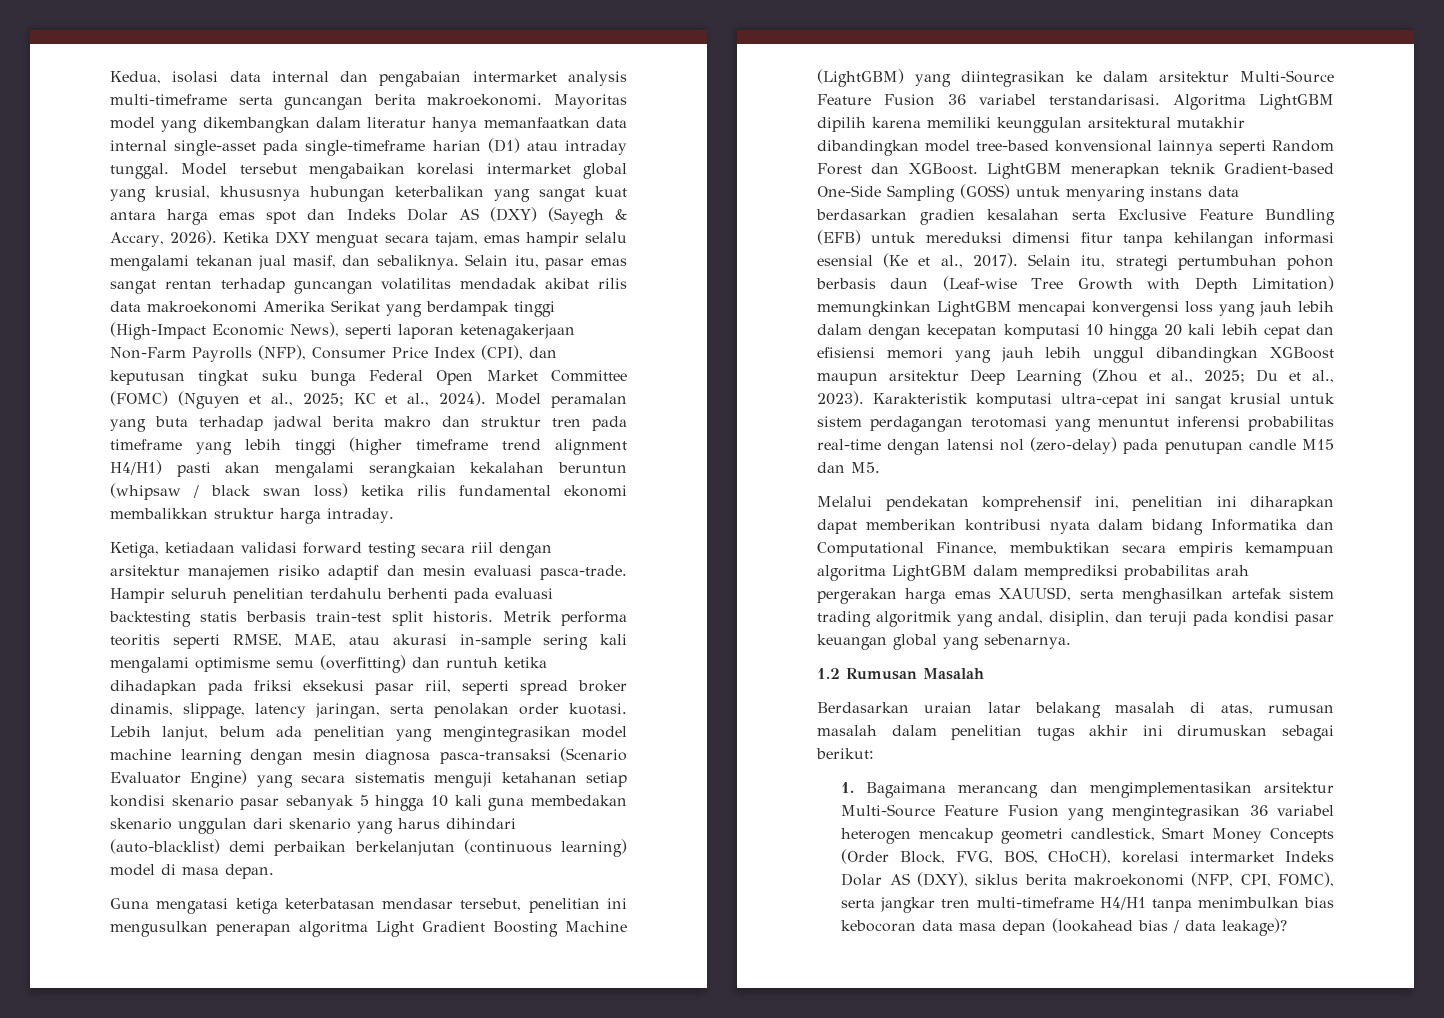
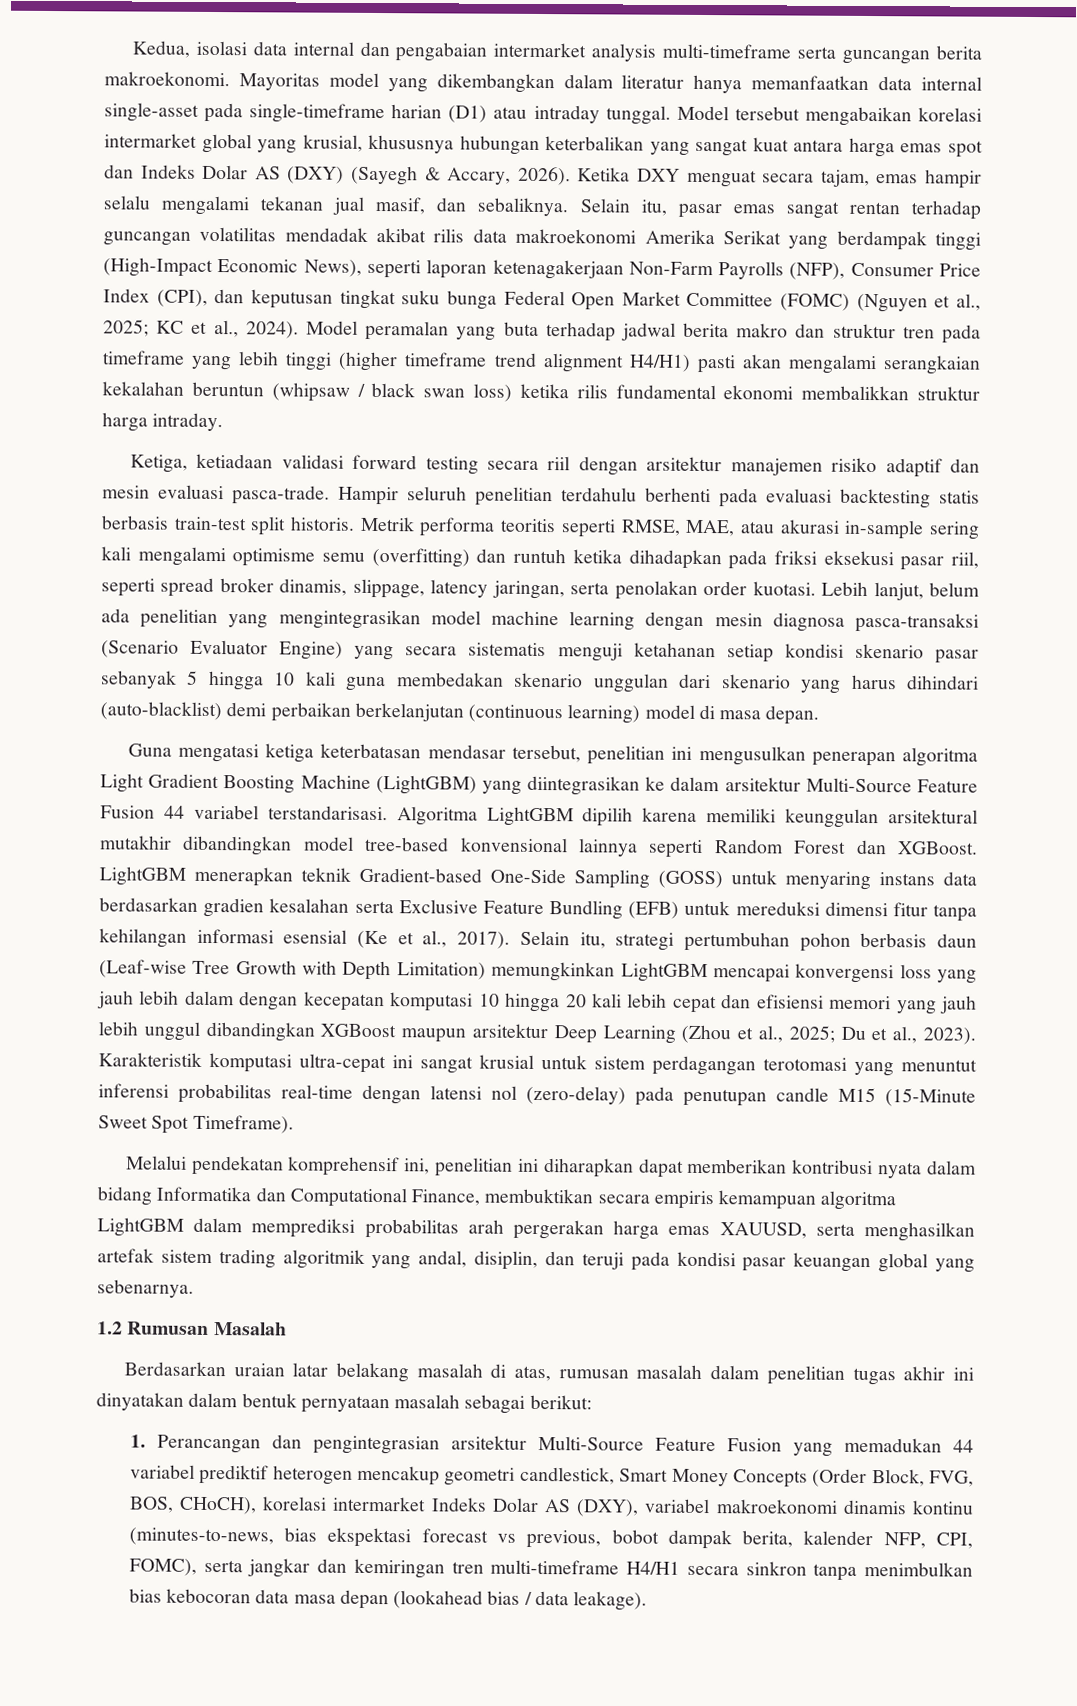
- Guna mengatasi ketiga keterbatasan mendasar tersebut, penelitian ini mengusulkan penerapan algoritma Light Gradient Boosting Machine (LightGBM) yang diintegrasikan ke dalam arsitektur Multi-Source Feature Fusion 36 variabel terstandarisasi.
+ Guna mengatasi ketiga keterbatasan mendasar tersebut, penelitian ini mengusulkan penerapan algoritma Light Gradient Boosting Machine (LightGBM) yang diintegrasikan ke dalam arsitektur Multi-Source Feature Fusion 44 variabel terstandarisasi.
- Karakteristik komputasi ultra-cepat ini sangat krusial untuk sistem perdagangan terotomasi yang menuntut inferensi probabilitas real-time dengan latensi nol (zero-delay) pada penutupan candle M15 dan M5.
+ Karakteristik komputasi ultra-cepat ini sangat krusial untuk sistem perdagangan terotomasi yang menuntut inferensi probabilitas real-time dengan latensi nol (zero-delay) pada penutupan candle M15 (15-Minute Sweet Spot Timeframe).
- Berdasarkan uraian latar belakang masalah di atas, rumusan masalah dalam penelitian tugas akhir ini dirumuskan sebagai berikut:
+ Berdasarkan uraian latar belakang masalah di atas, rumusan masalah dalam penelitian tugas akhir ini dinyatakan dalam bentuk pernyataan masalah sebagai berikut:
- 1. Bagaimana merancang dan mengimplementasikan arsitektur Multi-Source Feature Fusion yang mengintegrasikan 36 variabel heterogen mencakup geometri candlestick, Smart Money Concepts (Order Block, FVG, BOS, CHoCH), korelasi intermarket Indeks Dolar AS (DXY), siklus berita makroekonomi (NFP, CPI, FOMC), serta jangkar tren multi-timeframe H4/H1 tanpa menimbulkan bias kebocoran data masa depan (lookahead bias / data leakage)?
+ 1. Perancangan dan pengintegrasian arsitektur Multi-Source Feature Fusion yang memadukan 44 variabel prediktif heterogen mencakup geometri candlestick, Smart Money Concepts (Order Block, FVG, BOS, CHoCH), korelasi intermarket Indeks Dolar AS (DXY), variabel makroekonomi dinamis kontinu (minutes-to-news, bias ekspektasi forecast vs previous, bobot dampak berita, kalender NFP, CPI, FOMC), serta jangkar dan kemiringan tren multi-timeframe H4/H1 secara sinkron tanpa menimbulkan bias kebocoran data masa depan (lookahead bias / data leakage).

